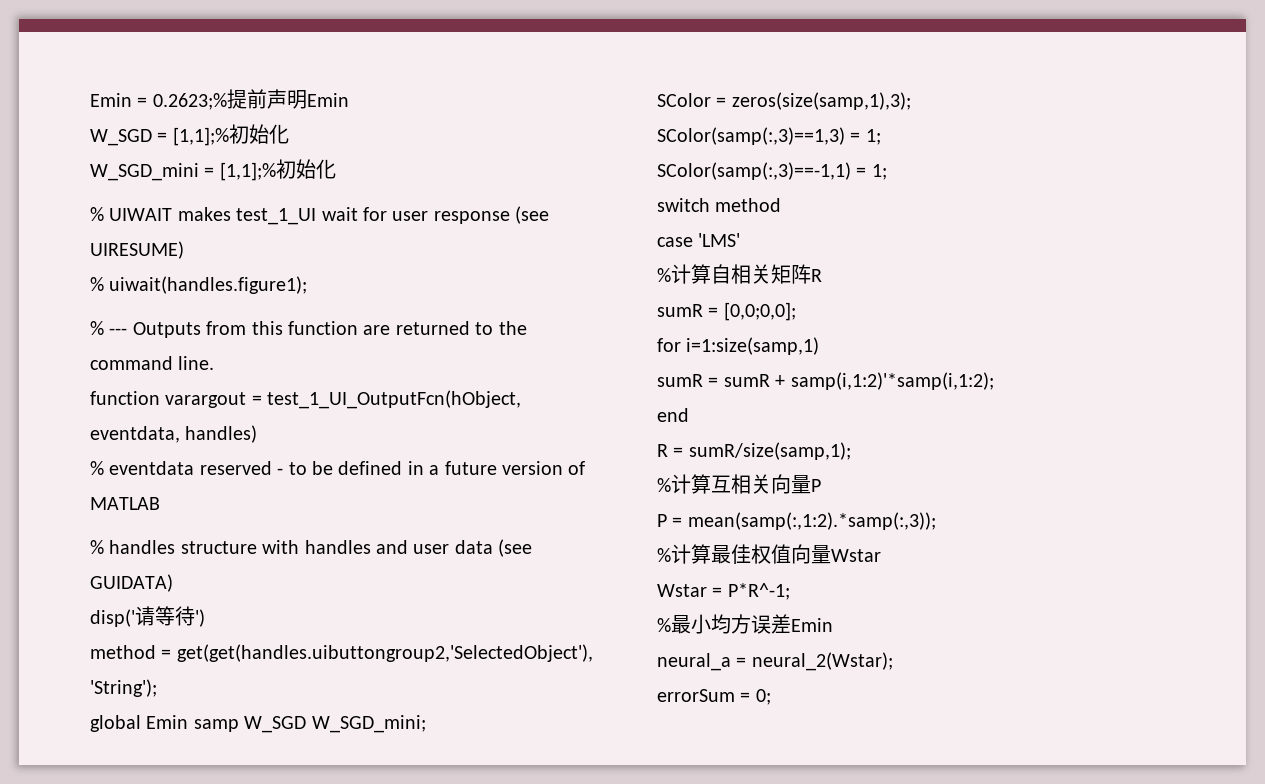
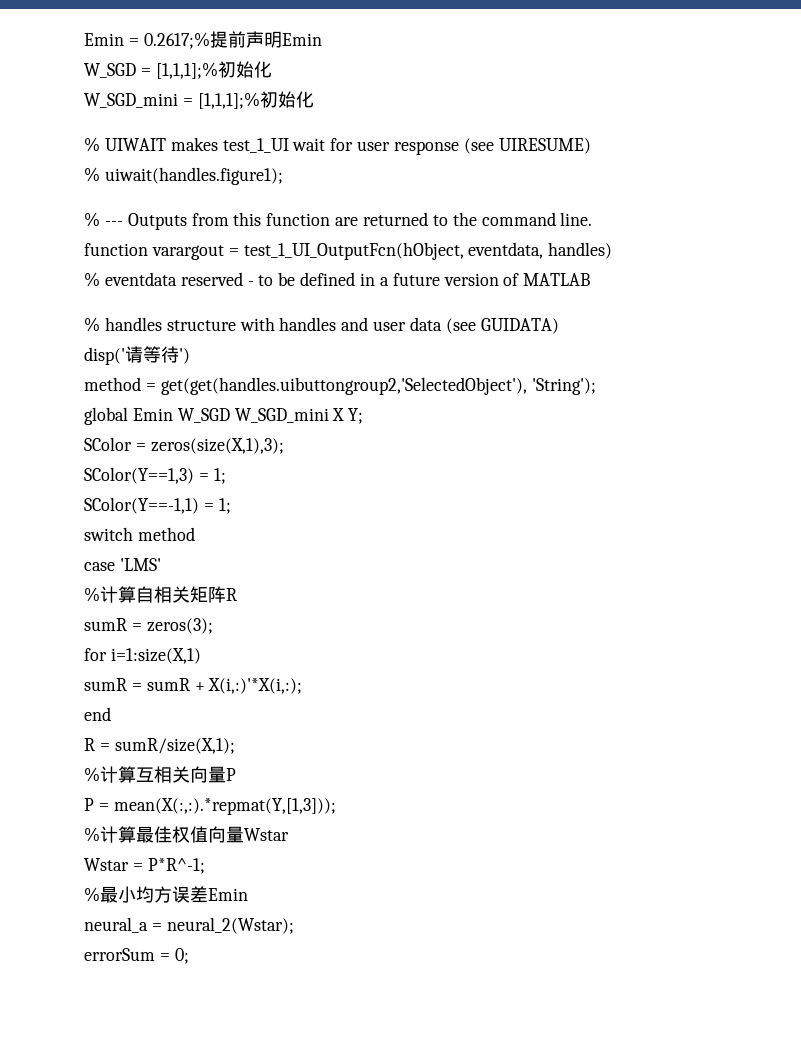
- Emin = 0.2623;%提前声明Emin
+ Emin = 0.2617;%提前声明Emin
- W_SGD = [1,1];%初始化
+ W_SGD = [1,1,1];%初始化
- W_SGD_mini = [1,1];%初始化
+ W_SGD_mini = [1,1,1];%初始化
- global Emin samp W_SGD W_SGD_mini;
+ global Emin W_SGD W_SGD_mini X Y;
- SColor = zeros(size(samp,1),3);
- SColor(samp(:,3)==1,3) = 1;
- SColor(samp(:,3)==-1,1) = 1;
+ SColor = zeros(size(X,1),3);
+ SColor(Y==1,3) = 1;
+ SColor(Y==-1,1) = 1;
- sumR = [0,0;0,0];
- for i=1:size(samp,1)
+ sumR = zeros(3);
+ for i=1:size(X,1)
- sumR = sumR + samp(i,1:2)'*samp(i,1:2);
+ sumR = sumR + X(i,:)'*X(i,:);
- R = sumR/size(samp,1);
+ R = sumR/size(X,1);
- P = mean(samp(:,1:2).*samp(:,3));
+ P = mean(X(:,:).*repmat(Y,[1,3]));

